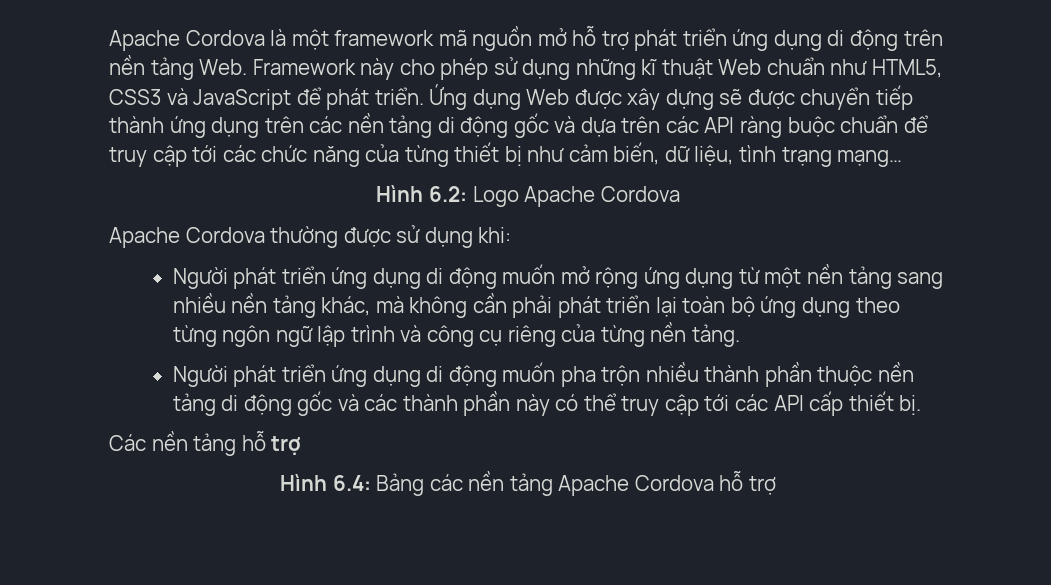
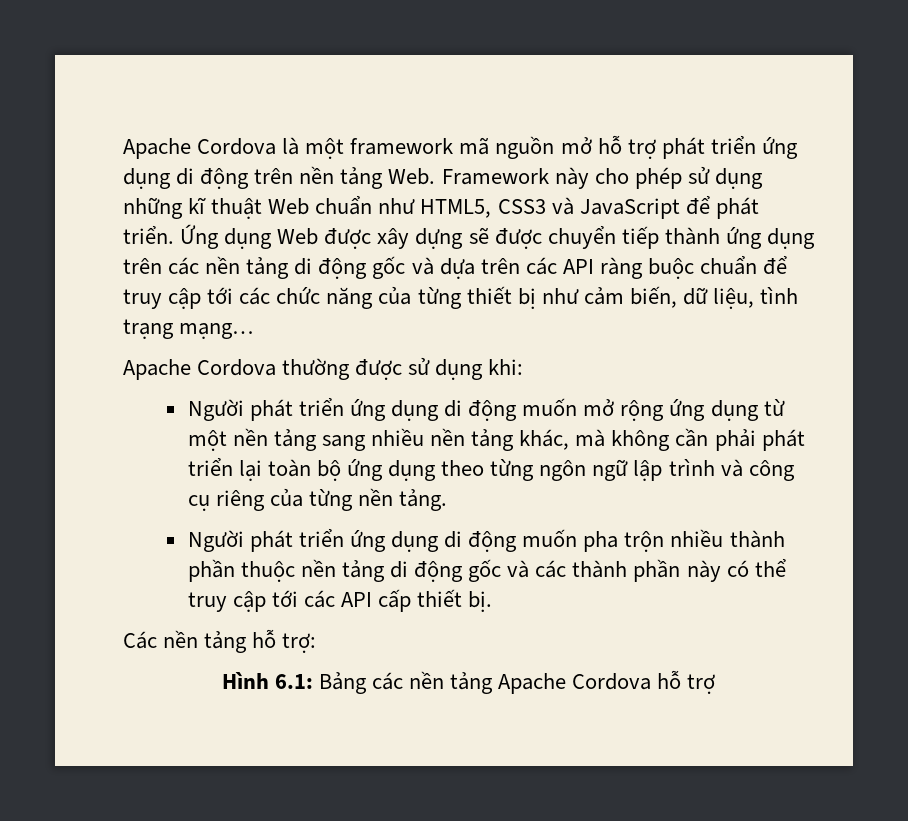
- Hình 6.2: Logo Apache Cordova
- Các nền tảng hỗ trợ
- Hình 6.4: Bảng các nền tảng Apache Cordova hỗ trợ
+ Các nền tảng hỗ trợ:
+ Hình 6.1: Bảng các nền tảng Apache Cordova hỗ trợ

